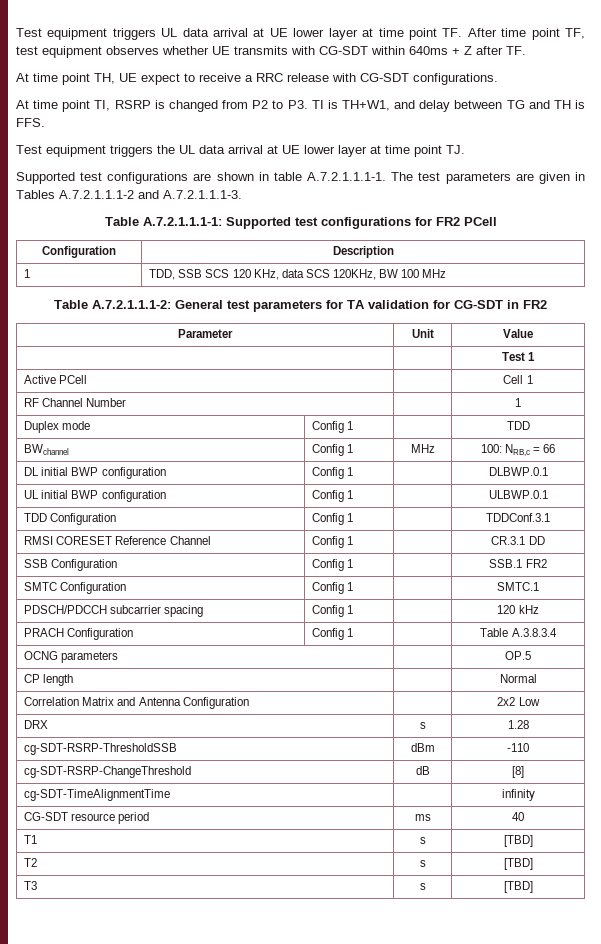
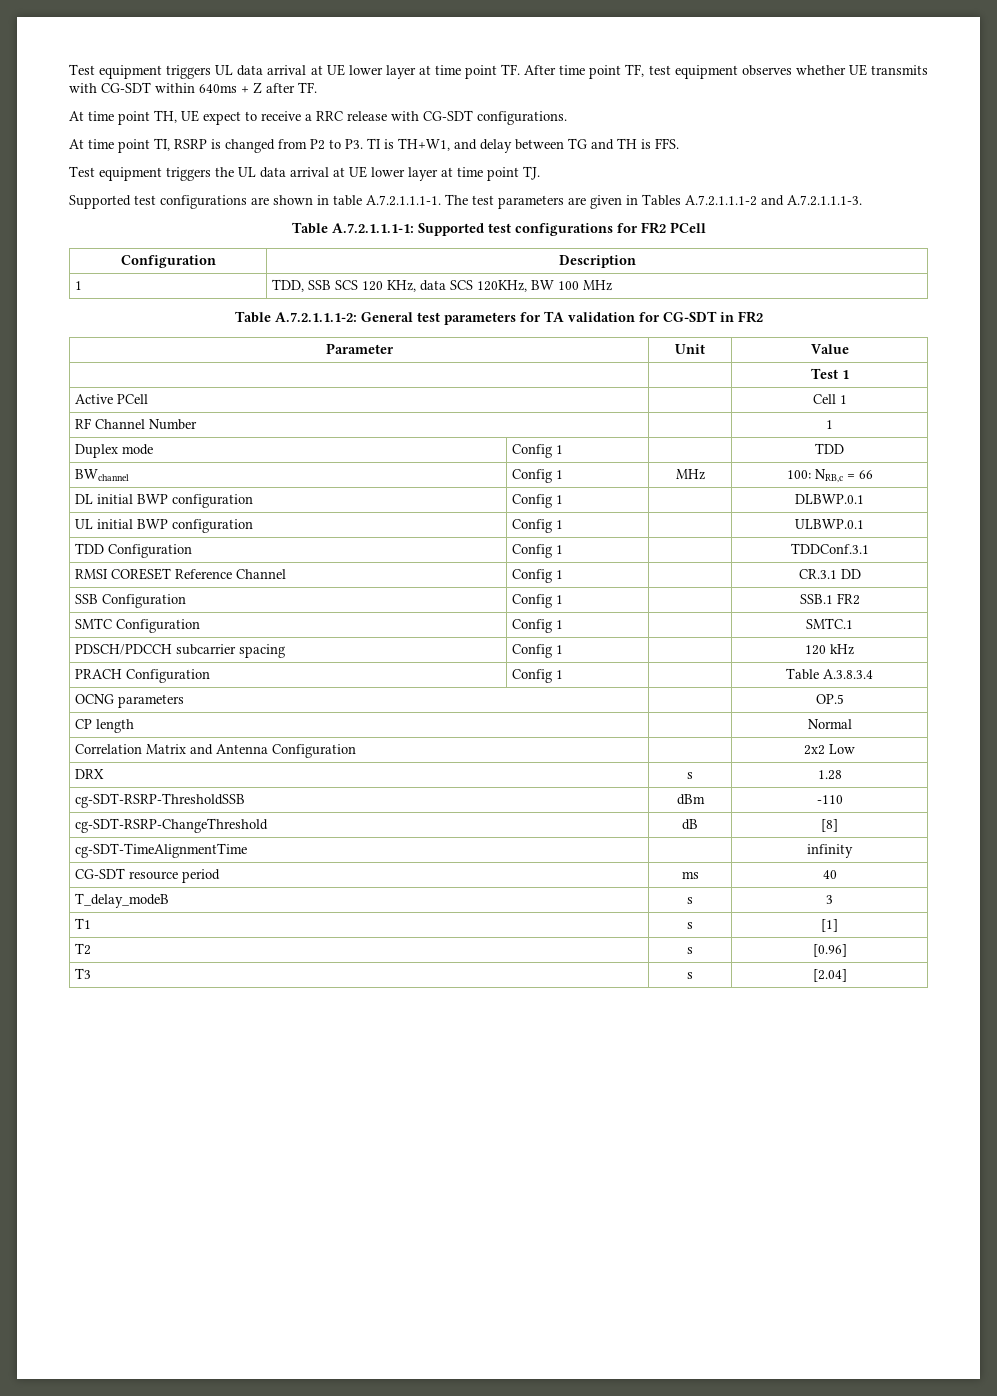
+ T_delay_modeB | s | 3
- T1 | s | [TBD]
+ T1 | s | [1]
- T2 | s | [TBD]
+ T2 | s | [0.96]
- T3 | s | [TBD]
+ T3 | s | [2.04]

